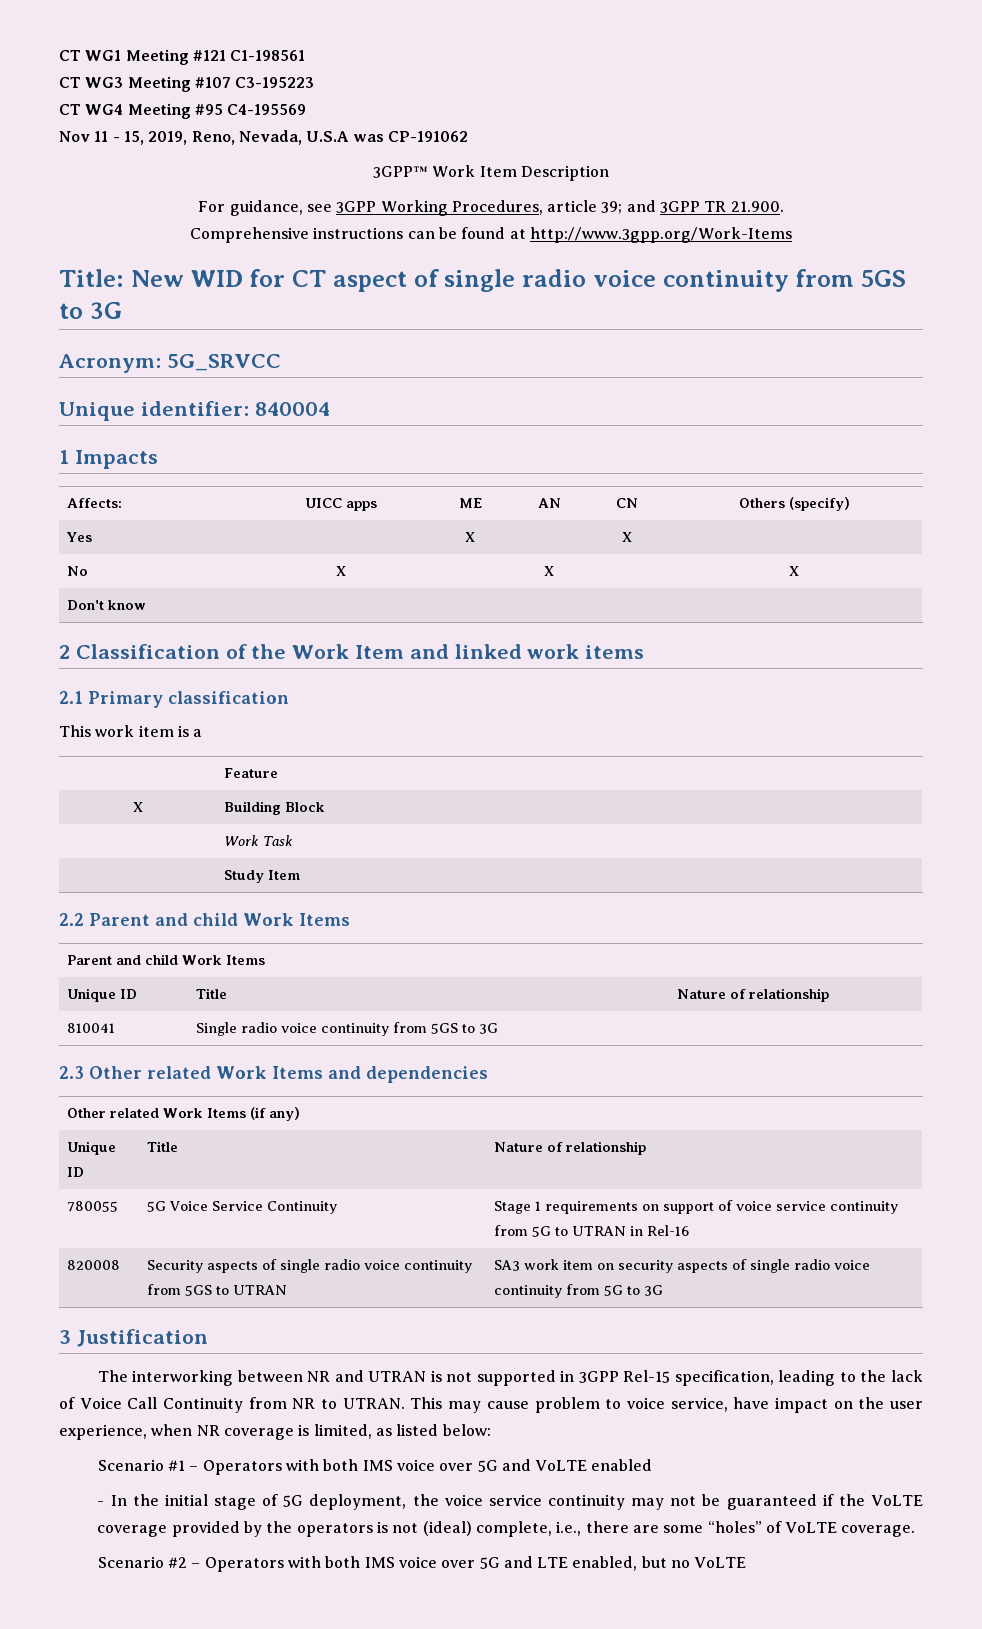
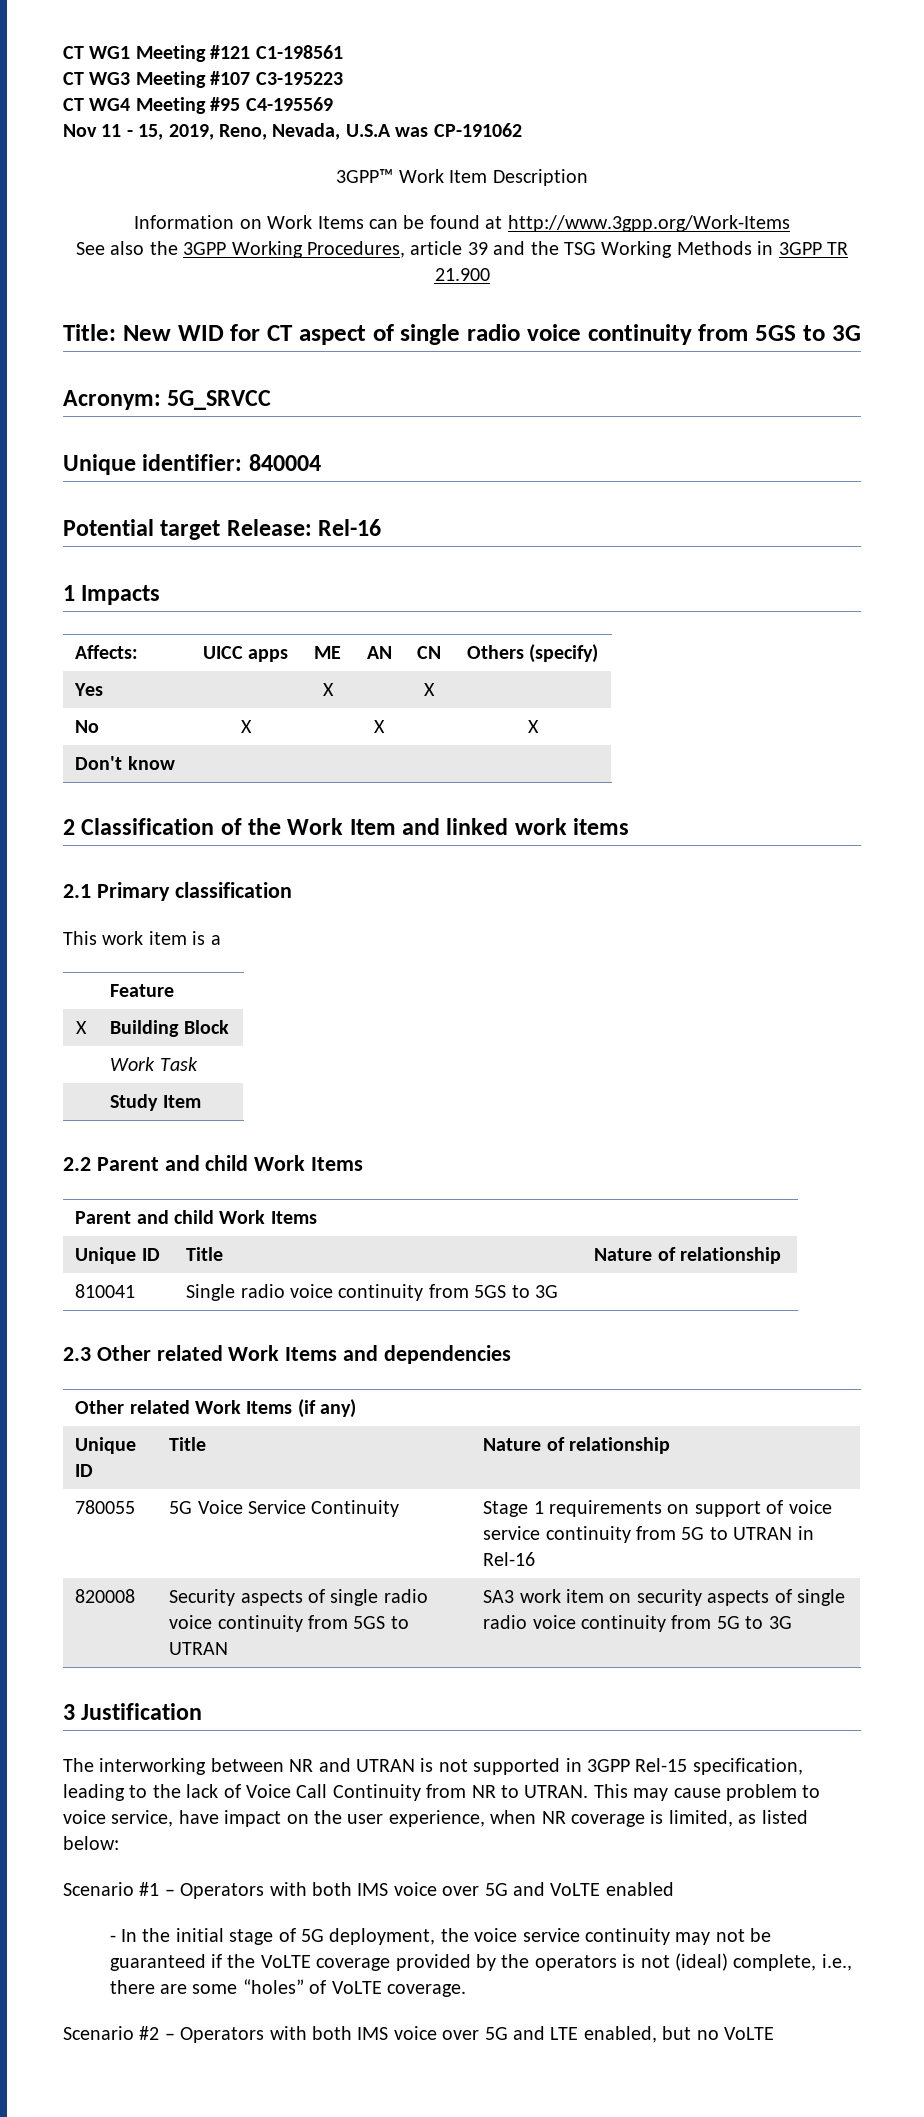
- For guidance, see 3GPP Working Procedures, article 39; and 3GPP TR 21.900.
- Comprehensive instructions can be found at http://www.3gpp.org/Work-Items
+ Information on Work Items can be found at http://www.3gpp.org/Work-Items
+ See also the 3GPP Working Procedures, article 39 and the TSG Working Methods in 3GPP TR 21.900
+ Potential target Release: Rel-16

